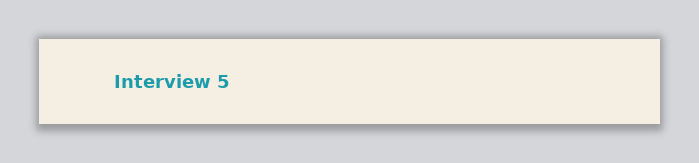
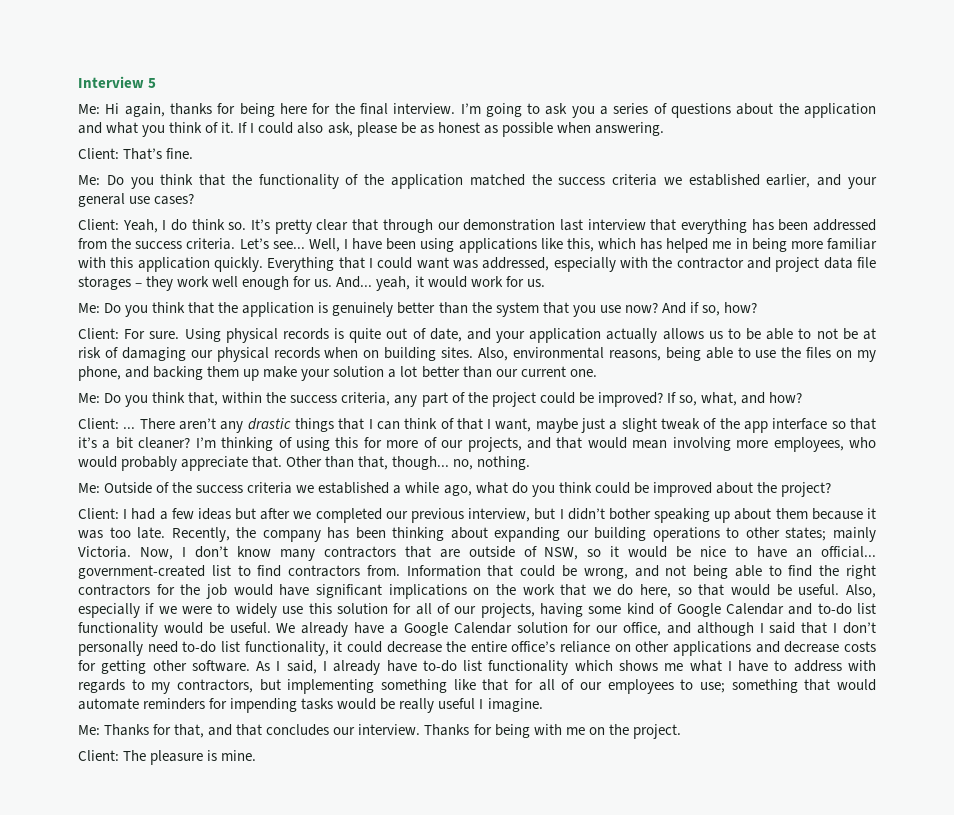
+ Me: Hi again, thanks for being here for the final interview. I’m going to ask you a series of questions about the application and what you think of it. If I could also ask, please be as honest as possible when answering.
+ Client: That’s fine.
+ Me: Do you think that the functionality of the application matched the success criteria we established earlier, and your general use cases?
+ Client: Yeah, I do think so. It’s pretty clear that through our demonstration last interview that everything has been addressed from the success criteria. Let’s see... Well, I have been using applications like this, which has helped me in being more familiar with this application quickly. Everything that I could want was addressed, especially with the contractor and project data file storages – they work well enough for us. And... yeah, it would work for us.
+ Me: Do you think that the application is genuinely better than the system that you use now? And if so, how?
+ Client: For sure. Using physical records is quite out of date, and your application actually allows us to be able to not be at risk of damaging our physical records when on building sites. Also, environmental reasons, being able to use the files on my phone, and backing them up make your solution a lot better than our current one.
+ Me: Do you think that, within the success criteria, any part of the project could be improved? If so, what, and how?
+ Client: ... There aren’t any drastic things that I can think of that I want, maybe just a slight tweak of the app interface so that it’s a bit cleaner? I’m thinking of using this for more of our projects, and that would mean involving more employees, who would probably appreciate that. Other than that, though... no, nothing.
+ Me: Outside of the success criteria we established a while ago, what do you think could be improved about the project?
+ Client: I had a few ideas but after we completed our previous interview, but I didn’t bother speaking up about them because it was too late. Recently, the company has been thinking about expanding our building operations to other states; mainly Victoria. Now, I don’t know many contractors that are outside of NSW, so it would be nice to have an official... government-created list to find contractors from. Information that could be wrong, and not being able to find the right contractors for the job would have significant implications on the work that we do here, so that would be useful. Also, especially if we were to widely use this solution for all of our projects, having some kind of Google Calendar and to-do list functionality would be useful. We already have a Google Calendar solution for our office, and although I said that I don’t personally need to-do list functionality, it could decrease the entire office’s reliance on other applications and decrease costs for getting other software. As I said, I already have to-do list functionality which shows me what I have to address with regards to my contractors, but implementing something like that for all of our employees to use; something that would automate reminders for impending tasks would be really useful I imagine.
+ Me: Thanks for that, and that concludes our interview. Thanks for being with me on the project.
+ Client: The pleasure is mine.

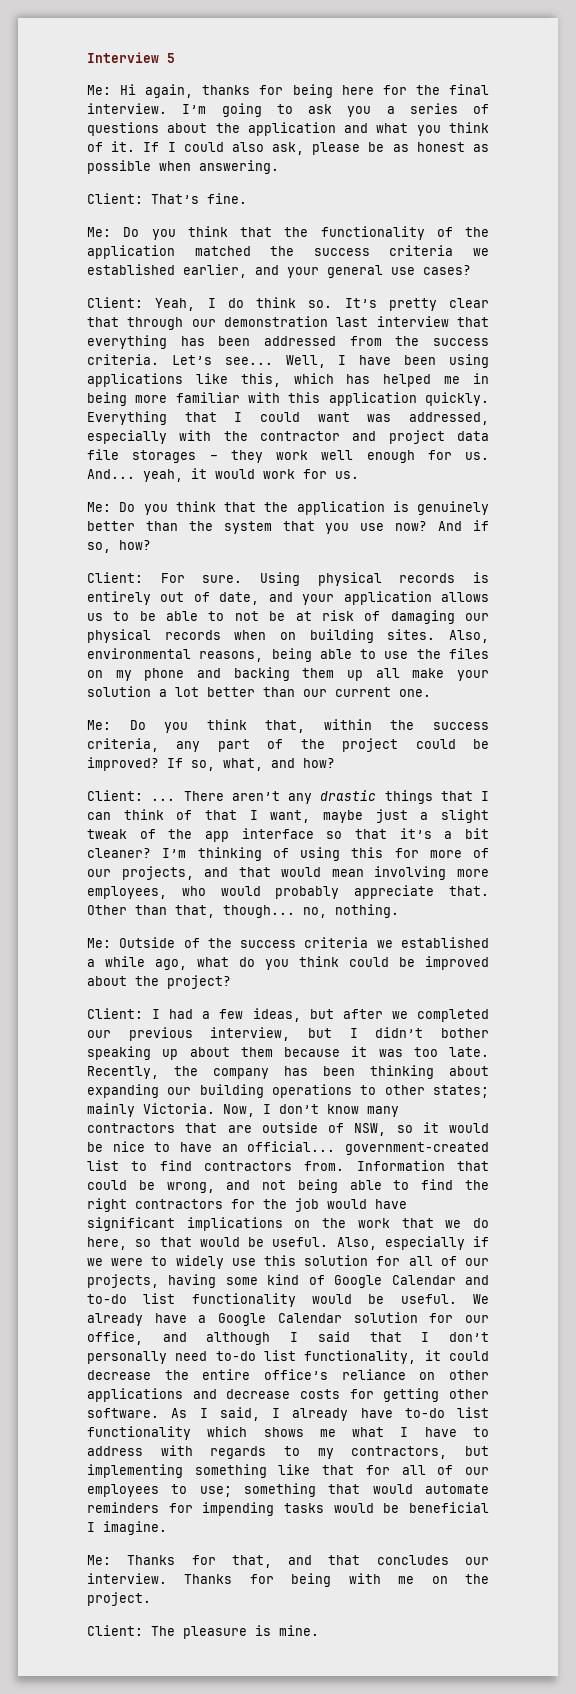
- Using physical records is quite out of date, and your application actually allows us to be able to not be at risk of damaging our physical records when on building sites.
+ Using physical records is entirely out of date, and your application allows us to be able to not be at risk of damaging our physical records when on building sites.
- Also, environmental reasons, being able to use the files on my phone, and backing them up make your solution a lot better than our current one.
+ Also, environmental reasons, being able to use the files on my phone and backing them up all make your solution a lot better than our current one.
- Client: I had a few ideas but after we completed our previous interview, but I didn’t bother speaking up about them because it was too late.
+ Client: I had a few ideas, but after we completed our previous interview, but I didn’t bother speaking up about them because it was too late.
- As I said, I already have to-do list functionality which shows me what I have to address with regards to my contractors, but implementing something like that for all of our employees to use; something that would automate reminders for impending tasks would be really useful I imagine.
+ As I said, I already have to-do list functionality which shows me what I have to address with regards to my contractors, but implementing something like that for all of our employees to use; something that would automate reminders for impending tasks would be beneficial I imagine.

